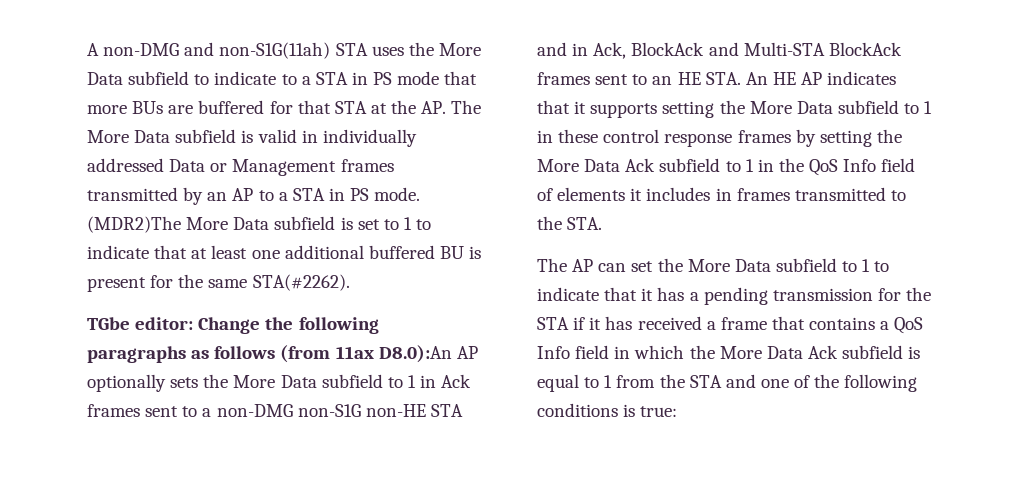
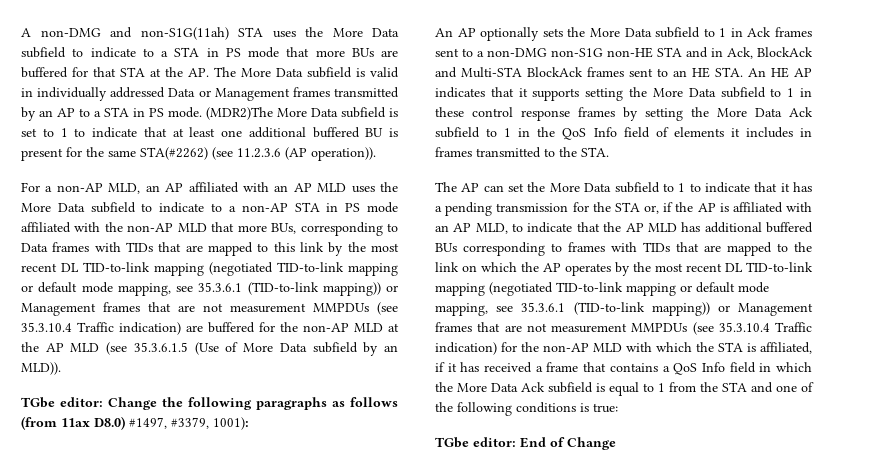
- (MDR2)The More Data subfield is set to 1 to indicate that at least one additional buffered BU is present for the same STA(#2262).
+ (MDR2)The More Data subfield is set to 1 to indicate that at least one additional buffered BU is present for the same STA(#2262) (see 11.2.3.6 (AP operation)).
+ For a non-AP MLD, an AP affiliated with an AP MLD uses the More Data subfield to indicate to a non-AP STA in PS mode affiliated with the non-AP MLD that more BUs, corresponding to Data frames with TIDs that are mapped to this link by the most recent DL TID-to-link mapping (negotiated TID-to-link mapping or default mode mapping, see 35.3.6.1 (TID-to-link mapping)) or Management frames that are not measurement MMPDUs (see 35.3.10.4 Traffic indication) are buffered for the non-AP MLD at the AP MLD (see 35.3.6.1.5 (Use of More Data subfield by an MLD)).
- Change the following paragraphs as follows (from 11ax D8.0):An AP optionally sets the More Data subfield to 1 in Ack frames sent to a non-DMG non-S1G non-HE STA and in Ack, BlockAck and Multi-STA BlockAck frames sent to an HE STA. An HE AP indicates that it supports setting the More Data subfield to 1 in these control response frames by setting the More Data Ack subfield to 1 in the QoS Info field of elements it includes in frames transmitted to the STA.
+ Change the following paragraphs as follows (from 11ax D8.0) #1497, #3379, 1001):
+ An AP optionally sets the More Data subfield to 1 in Ack frames sent to a non-DMG non-S1G non-HE STA and in Ack, BlockAck and Multi-STA BlockAck frames sent to an HE STA. An HE AP indicates that it supports setting the More Data subfield to 1 in these control response frames by setting the More Data Ack subfield to 1 in the QoS Info field of elements it includes in frames transmitted to the STA.
- The AP can set the More Data subfield to 1 to indicate that it has a pending transmission for the STA if it has received a frame that contains a QoS Info field in which the More Data Ack subfield is equal to 1 from the STA and one of the following conditions is true:
+ The AP can set the More Data subfield to 1 to indicate that it has a pending transmission for the STA or, if the AP is affiliated with an AP MLD, to indicate that the AP MLD has additional buffered BUs corresponding to frames with TIDs that are mapped to the link on which the AP operates by the most recent DL TID-to-link mapping (negotiated TID-to-link mapping or default mode mapping, see 35.3.6.1 (TID-to-link mapping)) or Management frames that are not measurement MMPDUs (see 35.3.10.4 Traffic indication) for the non-AP MLD with which the STA is affiliated, if it has received a frame that contains a QoS Info field in which the More Data Ack subfield is equal to 1 from the STA and one of the following conditions is true:
+ TGbe editor: End of Change

